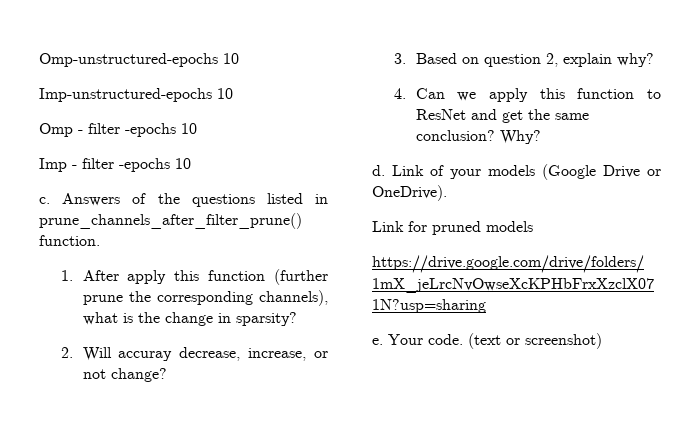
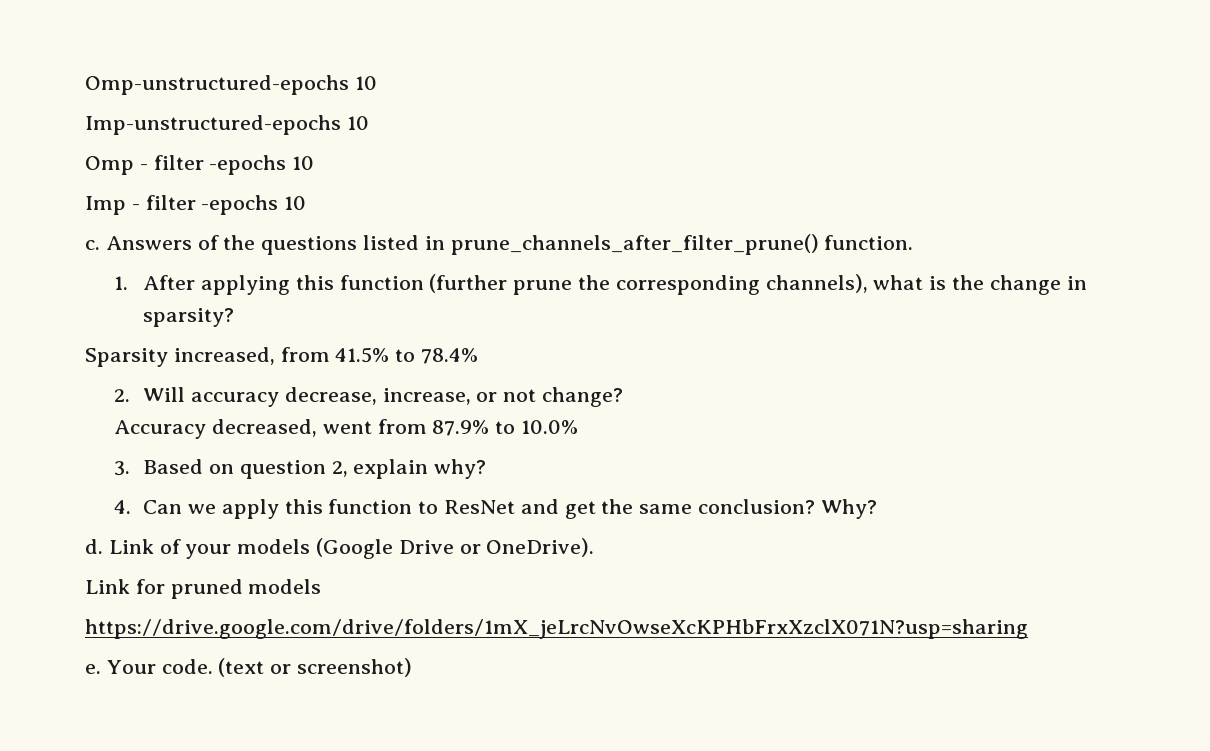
- 1. After apply this function (further prune the corresponding channels), what is the change in sparsity?
+ 1. After applying this function (further prune the corresponding channels), what is the change in sparsity?
+ Sparsity increased, from 41.5% to 78.4%
- 2. Will accuray decrease, increase, or not change?
+ 2. Will accuracy decrease, increase, or not change?
+ Accuracy decreased, went from 87.9% to 10.0%

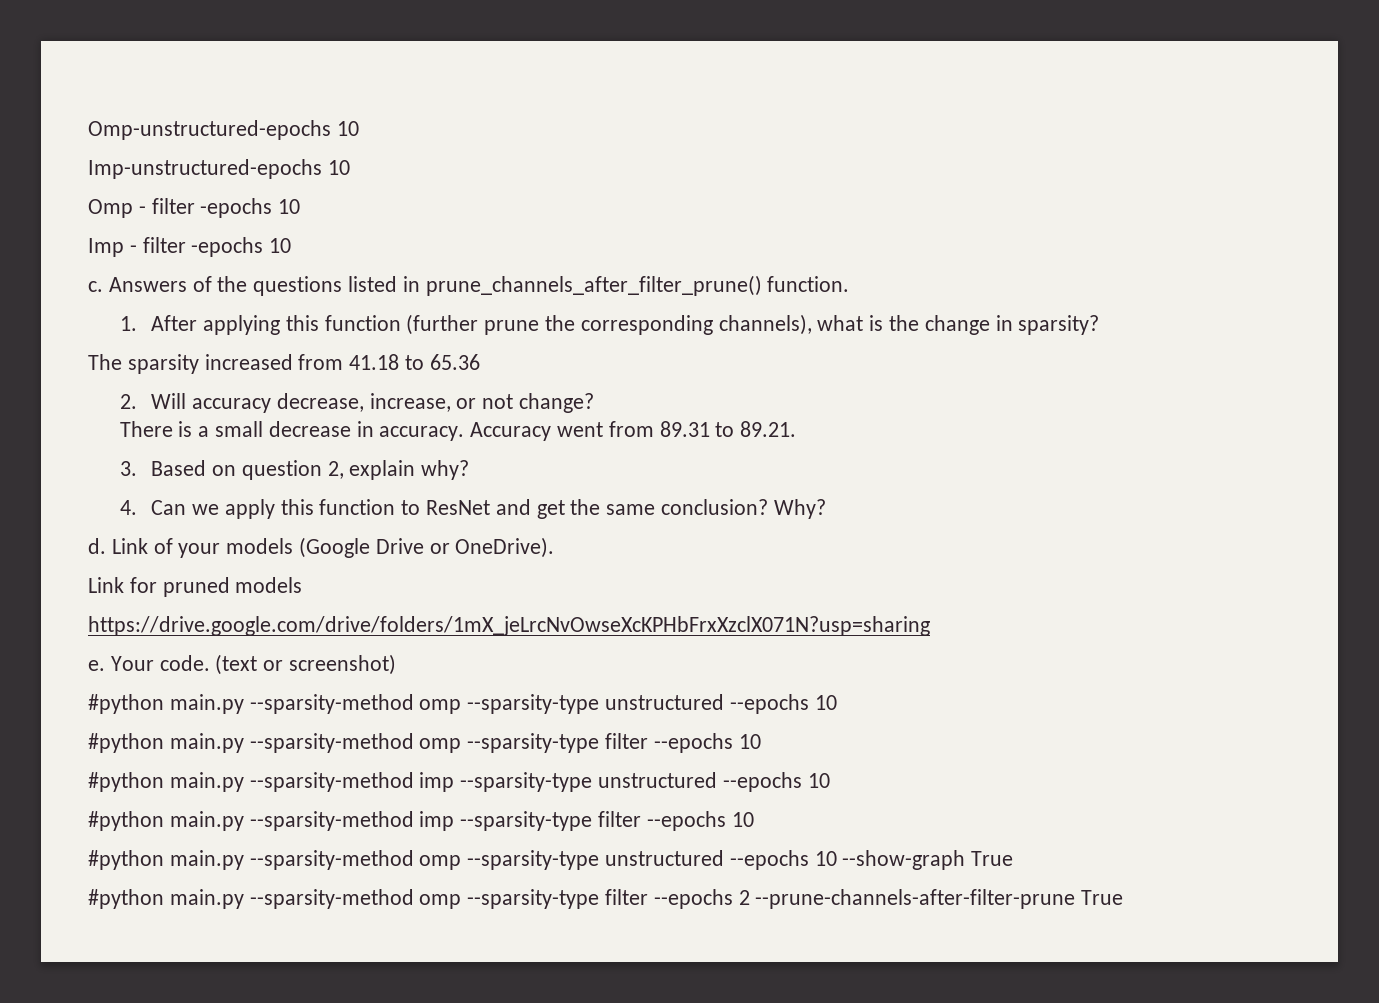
- Sparsity increased, from 41.5% to 78.4%
+ The sparsity increased from 41.18 to 65.36
- Accuracy decreased, went from 87.9% to 10.0%
+ There is a small decrease in accuracy. Accuracy went from 89.31 to 89.21.
  (text or screenshot)
+ #python main.py --sparsity-method omp --sparsity-type unstructured --epochs 10
+ #python main.py --sparsity-method omp --sparsity-type filter --epochs 10
+ #python main.py --sparsity-method imp --sparsity-type unstructured --epochs 10
+ #python main.py --sparsity-method imp --sparsity-type filter --epochs 10
+ #python main.py --sparsity-method omp --sparsity-type unstructured --epochs 10 --show-graph True
+ #python main.py --sparsity-method omp --sparsity-type filter --epochs 2 --prune-channels-after-filter-prune True

